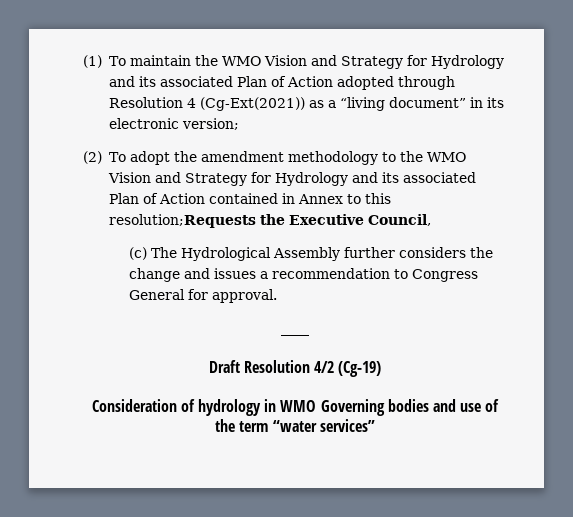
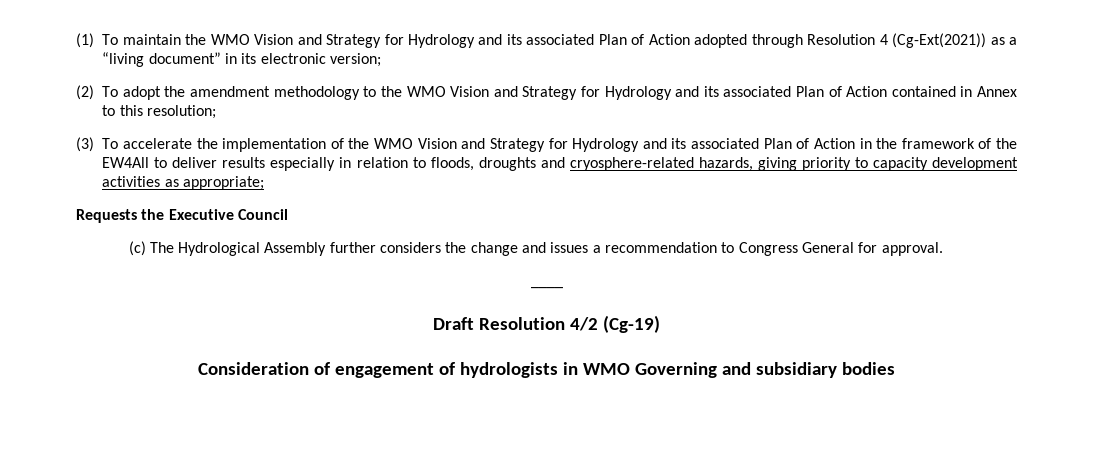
- (2) To adopt the amendment methodology to the WMO Vision and Strategy for Hydrology and its associated Plan of Action contained in Annex to this resolution;Requests the Executive Council,
+ (2) To adopt the amendment methodology to the WMO Vision and Strategy for Hydrology and its associated Plan of Action contained in Annex to this resolution;
+ (3) To accelerate the implementation of the WMO Vision and Strategy for Hydrology and its associated Plan of Action in the framework of the EW4All to deliver results especially in relation to floods, droughts and cryosphere-related hazards, giving priority to capacity development activities as appropriate;
+ Requests the Executive Council
- Consideration of hydrology in WMO Governing bodies and use of the term “water services”
+ Consideration of engagement of hydrologists in WMO Governing and subsidiary bodies

